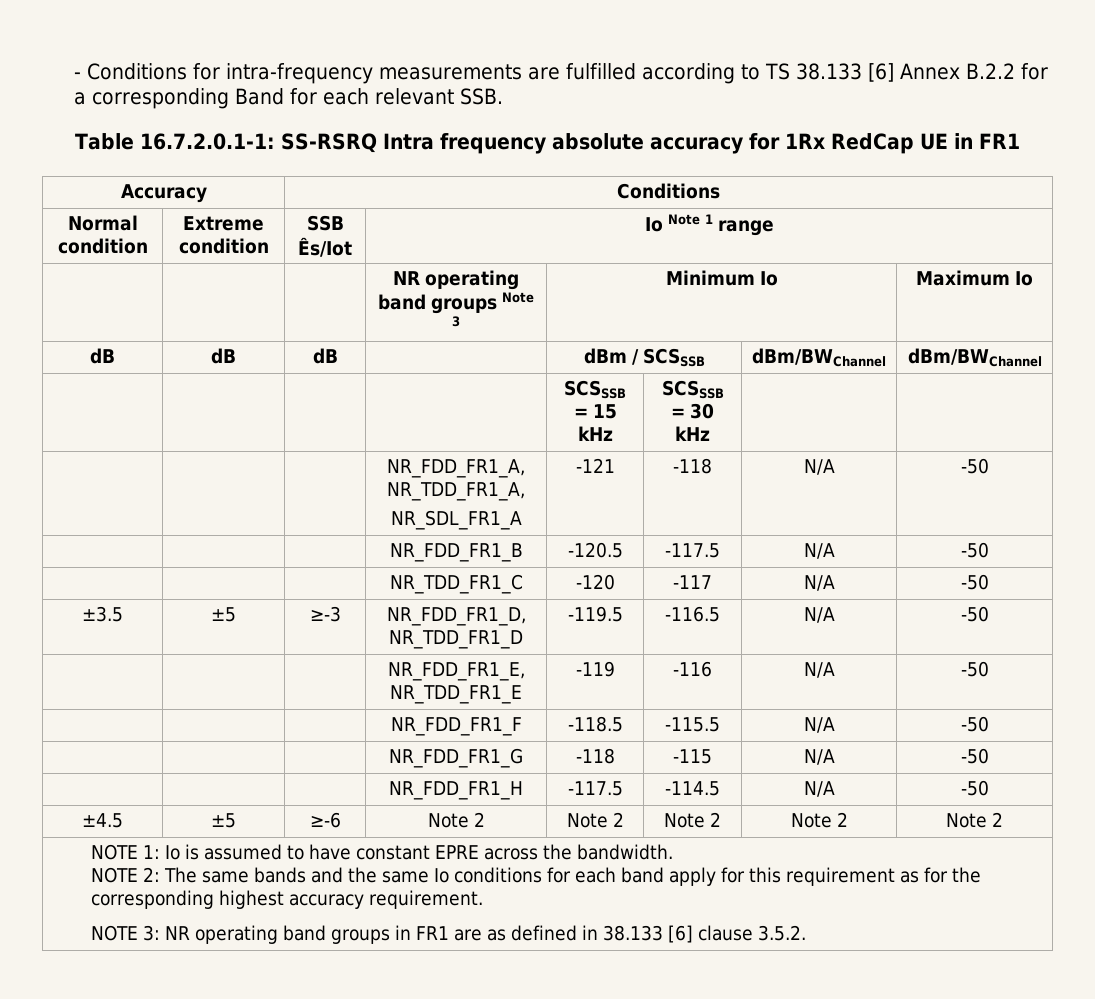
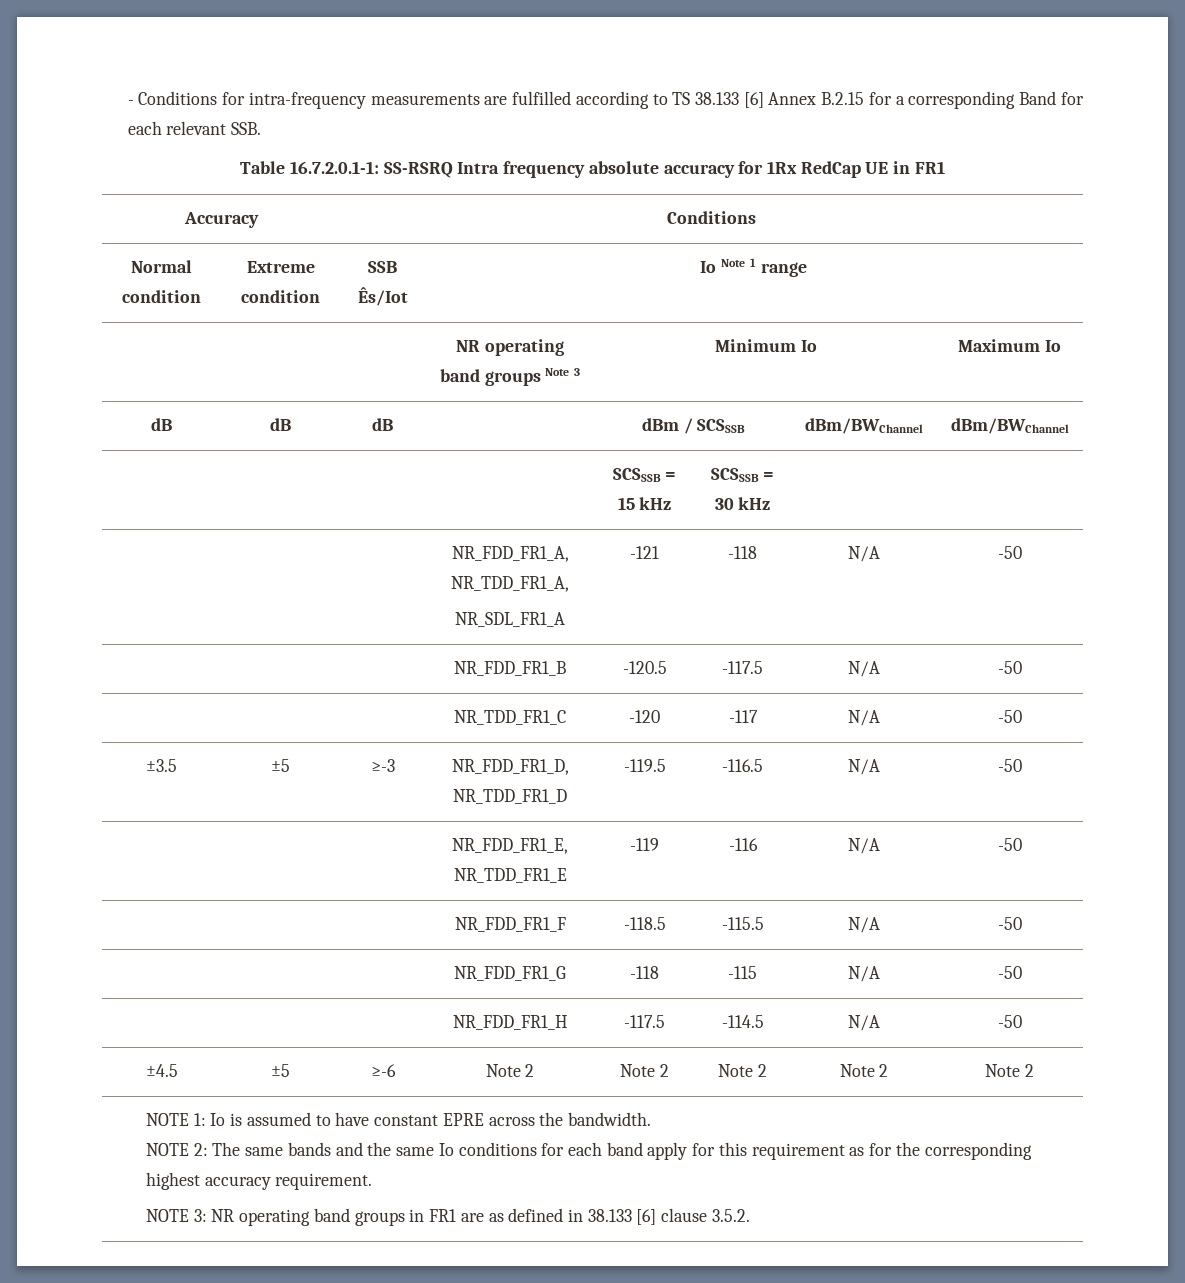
- - Conditions for intra-frequency measurements are fulfilled according to TS 38.133 [6] Annex B.2.2 for a corresponding Band for each relevant SSB.
+ - Conditions for intra-frequency measurements are fulfilled according to TS 38.133 [6] Annex B.2.15 for a corresponding Band for each relevant SSB.

